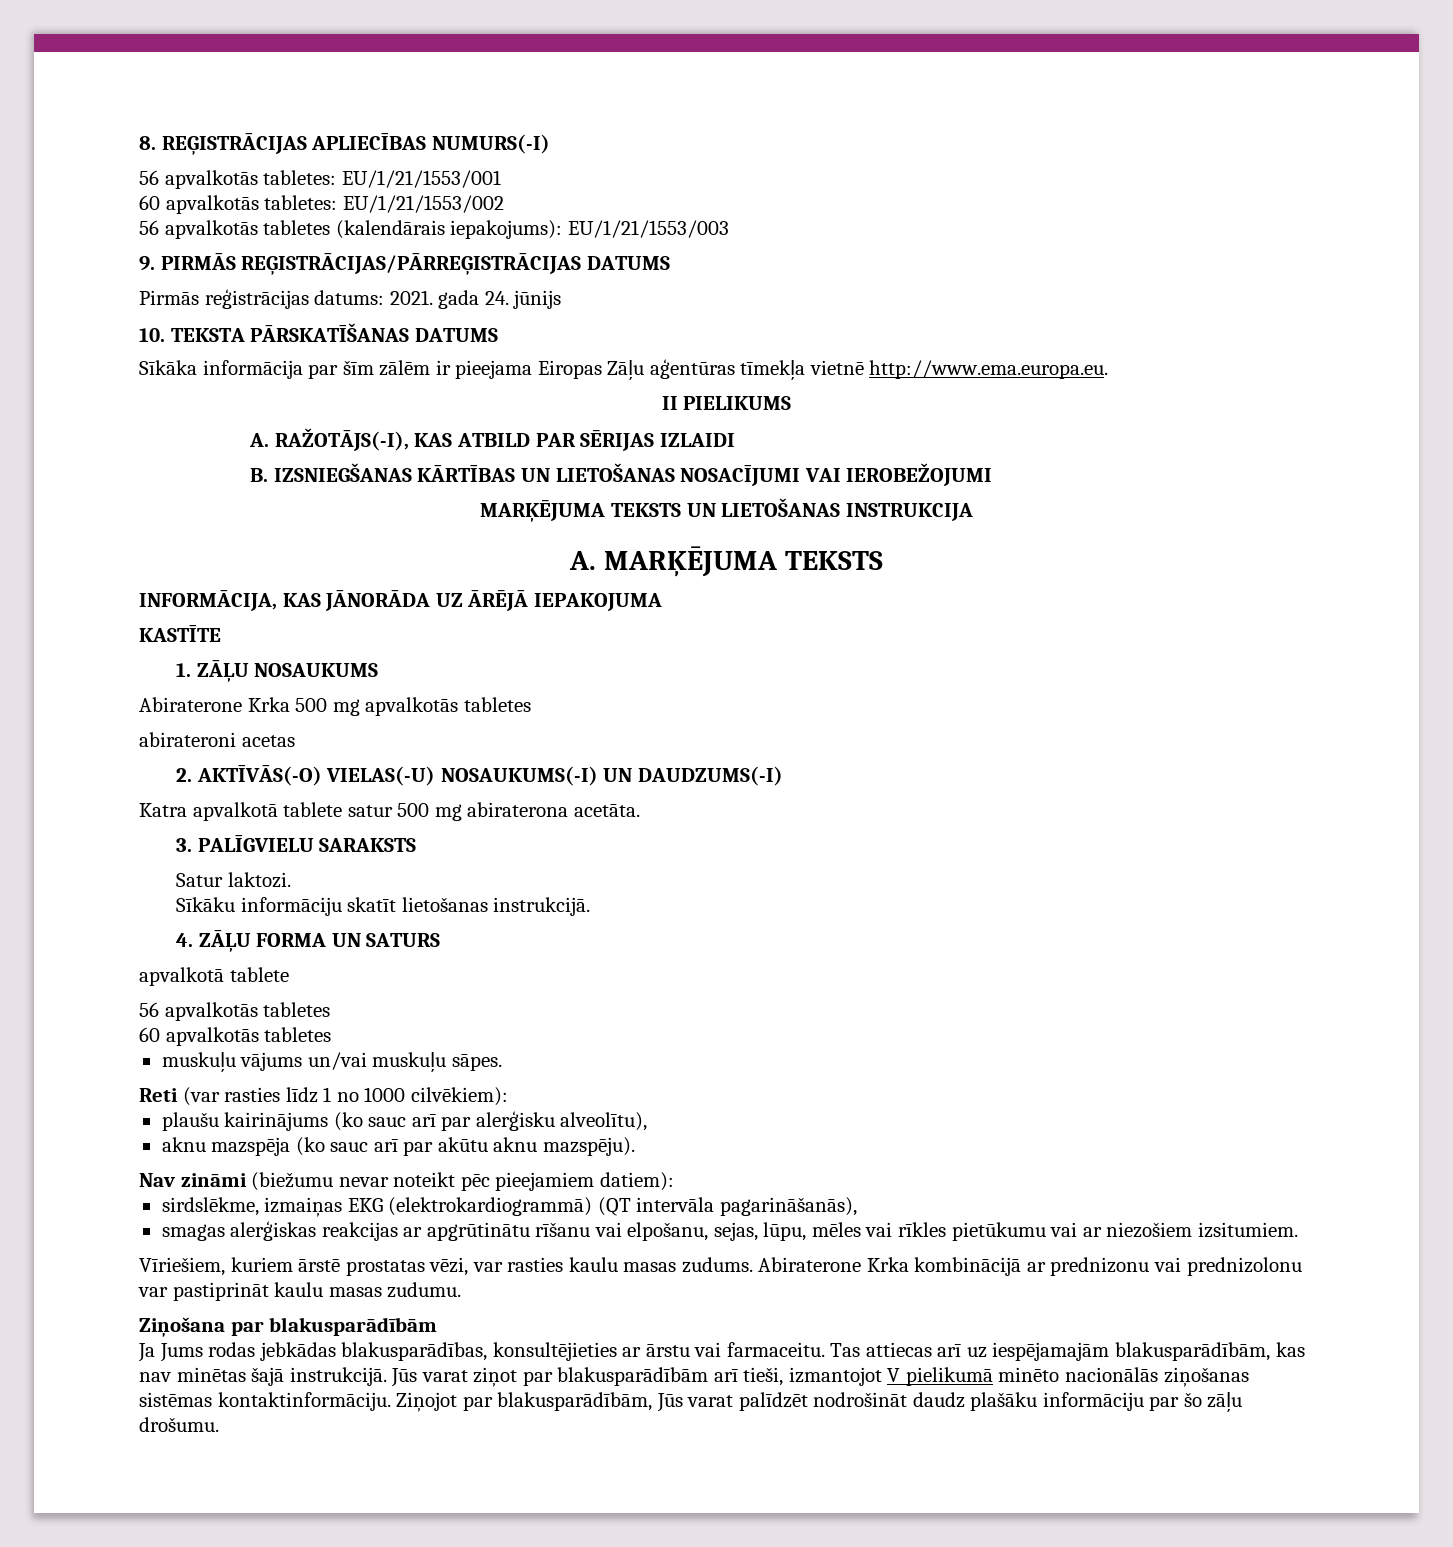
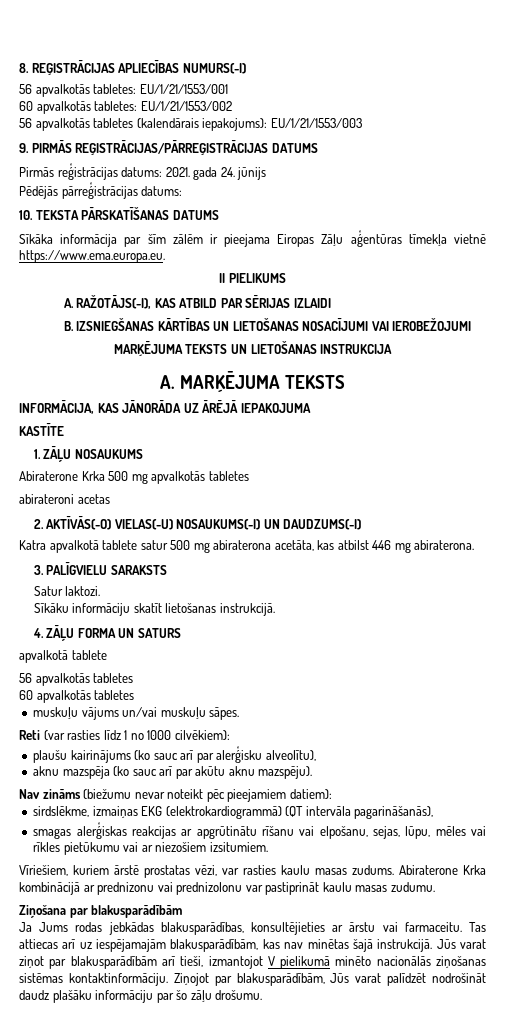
+ Pēdējās pārreģistrācijas datums:
- Sīkāka informācija par šīm zālēm ir pieejama Eiropas Zāļu aģentūras tīmekļa vietnē http://www.ema.europa.eu.
+ Sīkāka informācija par šīm zālēm ir pieejama Eiropas Zāļu aģentūras tīmekļa vietnē https://www.ema.europa.eu.
- Katra apvalkotā tablete satur 500 mg abiraterona acetāta.
+ Katra apvalkotā tablete satur 500 mg abiraterona acetāta, kas atbilst 446 mg abiraterona.
- Nav zināmi (biežumu nevar noteikt pēc pieejamiem datiem):
+ Nav zināms (biežumu nevar noteikt pēc pieejamiem datiem):

